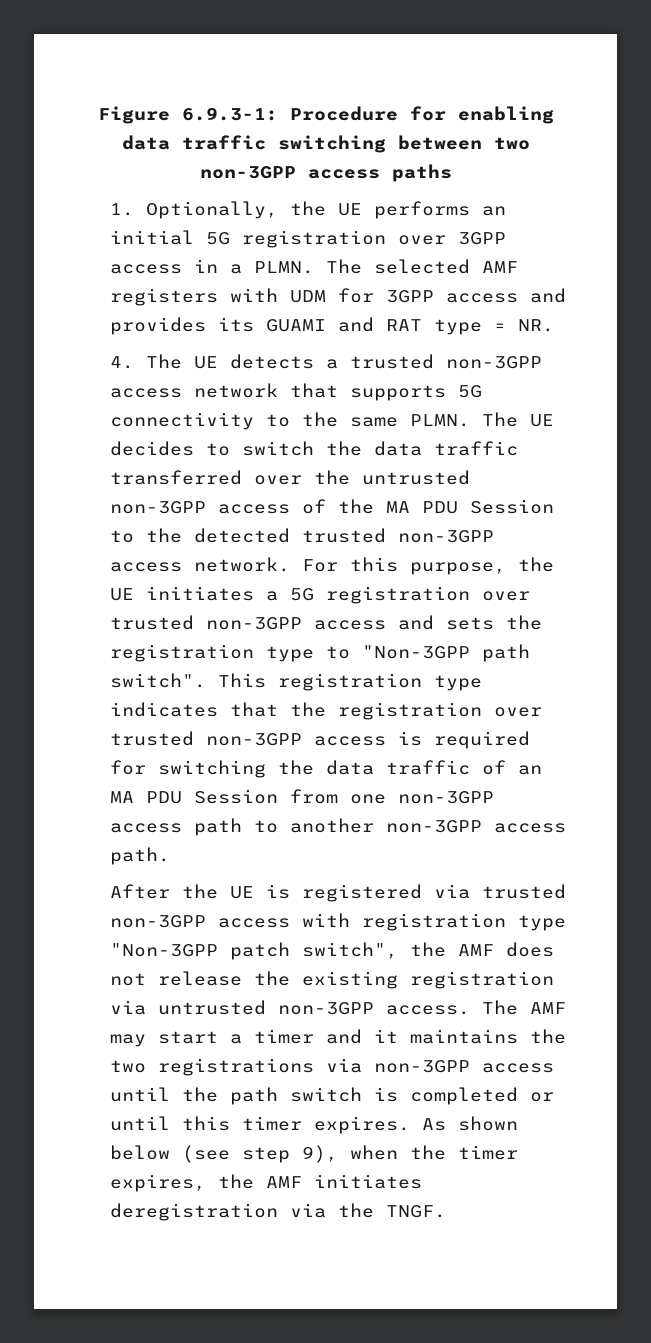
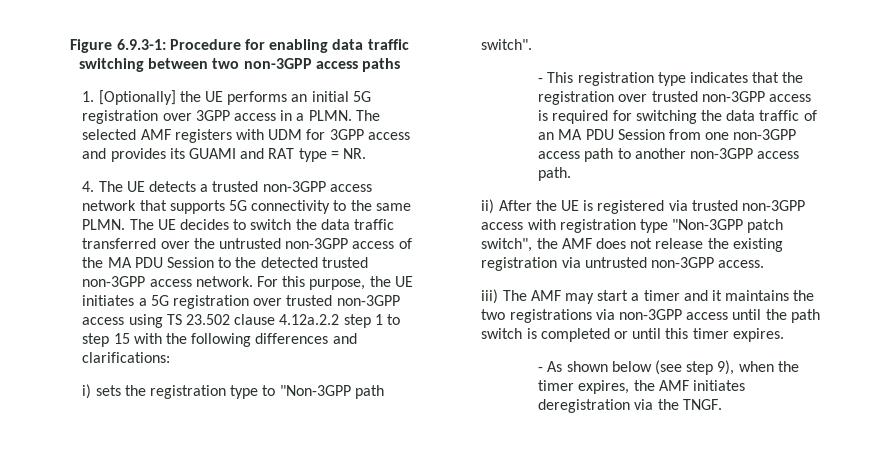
- 1. Optionally, the UE performs an initial 5G registration over 3GPP access in a PLMN.
+ 1. [Optionally] the UE performs an initial 5G registration over 3GPP access in a PLMN.
- For this purpose, the UE initiates a 5G registration over trusted non-3GPP access and sets the registration type to "Non-3GPP path switch". This registration type indicates that the registration over trusted non-3GPP access is required for switching the data traffic of an MA PDU Session from one non-3GPP access path to another non-3GPP access path.
+ For this purpose, the UE initiates a 5G registration over trusted non-3GPP access using TS 23.502 clause 4.12a.2.2 step 1 to step 15 with the following differences and clarifications:
+ i) sets the registration type to "Non-3GPP path switch".
+ - This registration type indicates that the registration over trusted non-3GPP access is required for switching the data traffic of an MA PDU Session from one non-3GPP access path to another non-3GPP access path.
- After the UE is registered via trusted non-3GPP access with registration type "Non-3GPP patch switch", the AMF does not release the existing registration via untrusted non-3GPP access. The AMF may start a timer and it maintains the two registrations via non-3GPP access until the path switch is completed or until this timer expires. As shown below (see step 9), when the timer expires, the AMF initiates deregistration via the TNGF.
+ ii) After the UE is registered via trusted non-3GPP access with registration type "Non-3GPP patch switch", the AMF does not release the existing registration via untrusted non-3GPP access.
+ iii) The AMF may start a timer and it maintains the two registrations via non-3GPP access until the path switch is completed or until this timer expires.
+ - As shown below (see step 9), when the timer expires, the AMF initiates deregistration via the TNGF.

